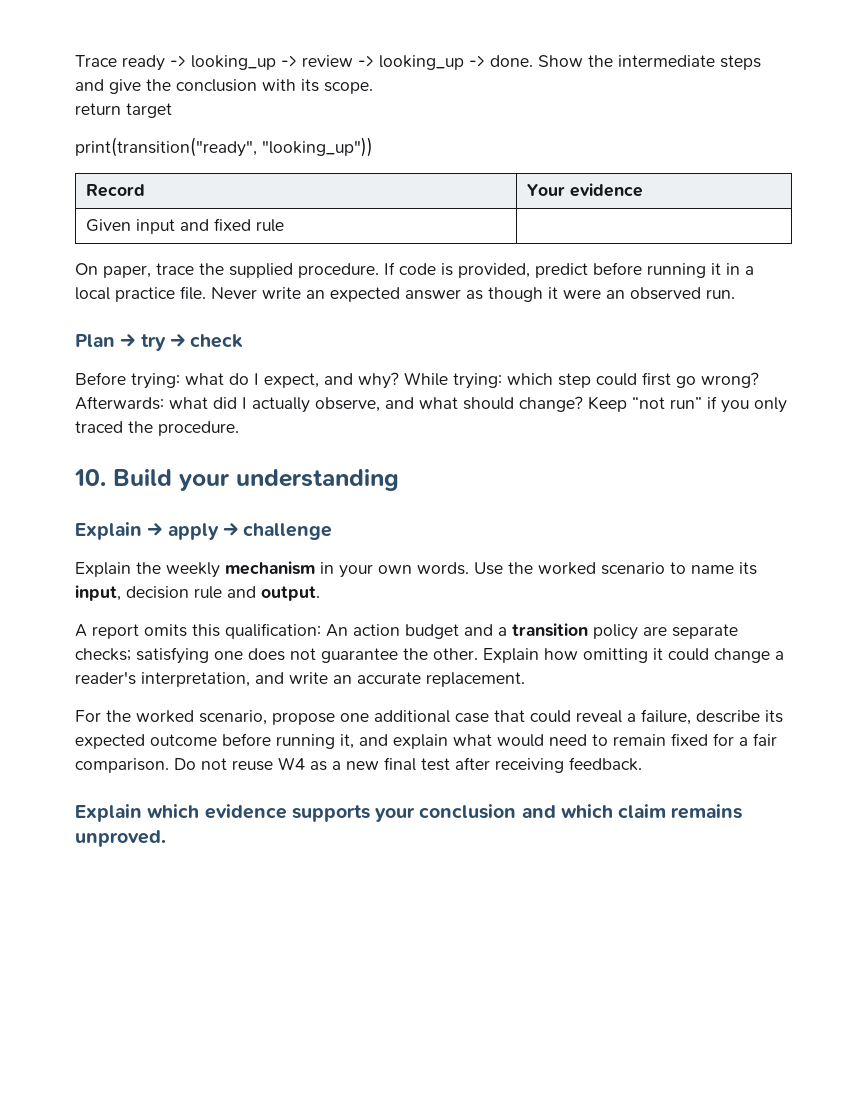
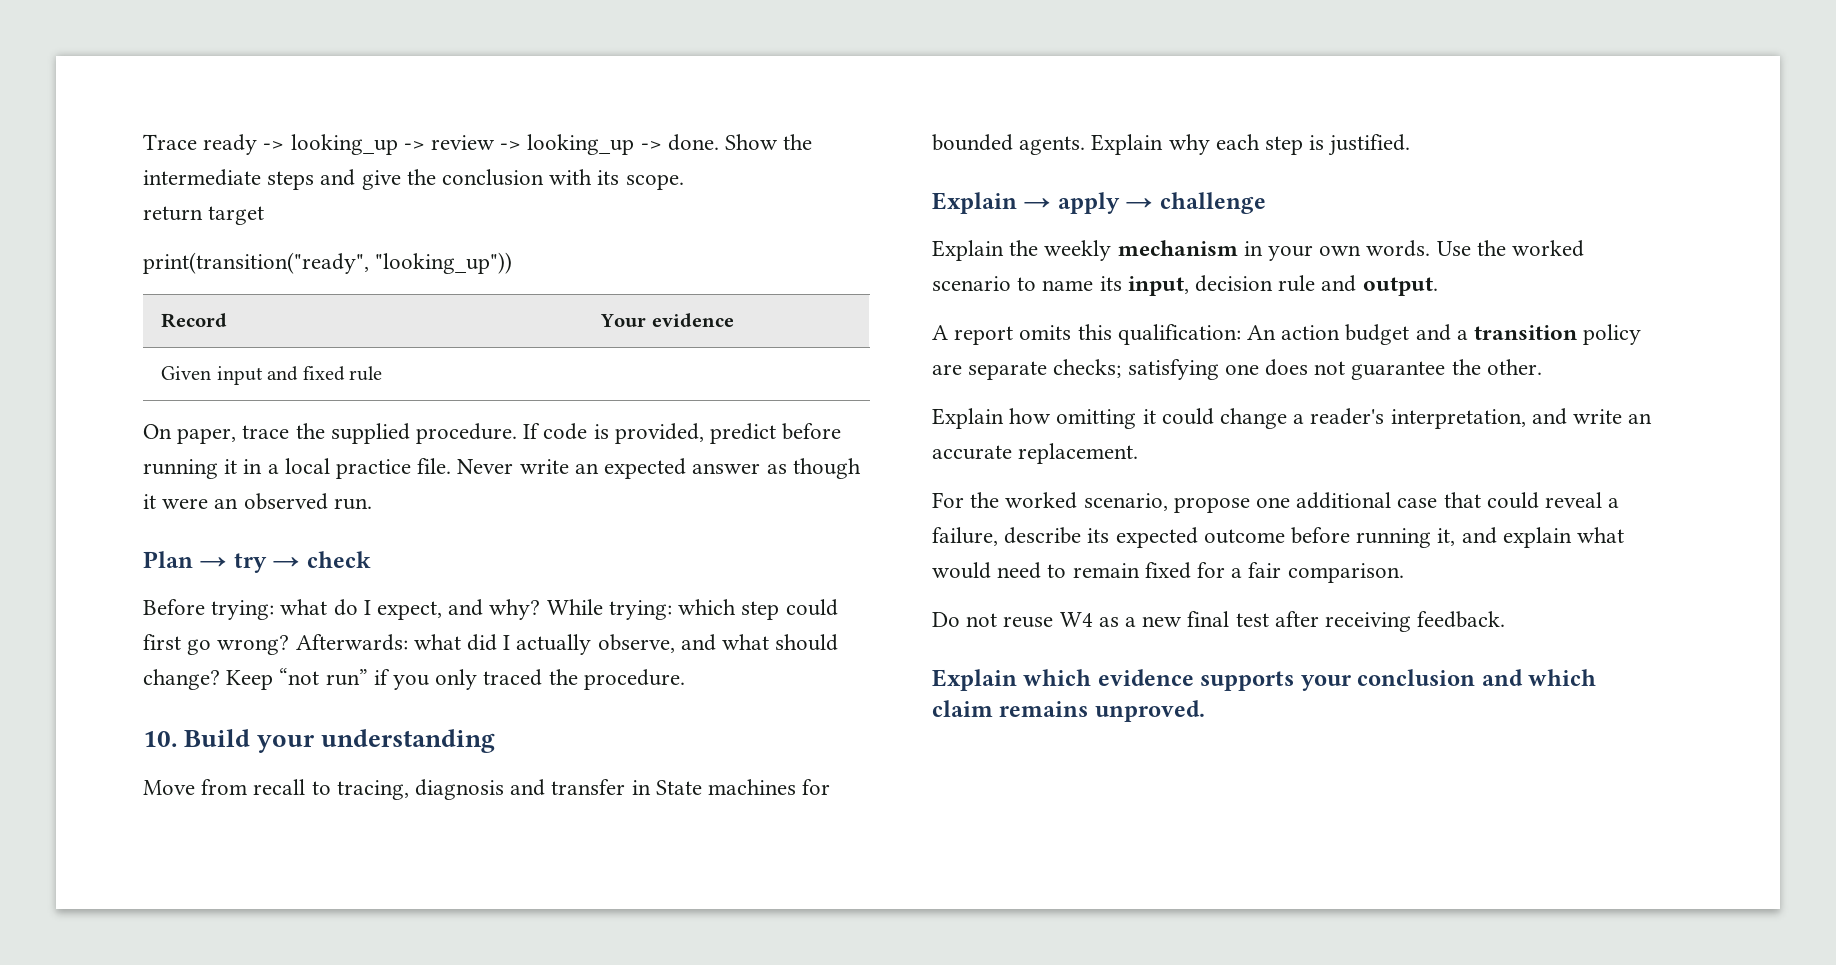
+ Move from recall to tracing, diagnosis and transfer in State machines for bounded agents. Explain why each step is justified.
- A report omits this qualification: An action budget and a transition policy are separate checks; satisfying one does not guarantee the other. Explain how omitting it could change a reader's interpretation, and write an accurate replacement.
+ A report omits this qualification: An action budget and a transition policy are separate checks; satisfying one does not guarantee the other.
+ Explain how omitting it could change a reader's interpretation, and write an accurate replacement.
- For the worked scenario, propose one additional case that could reveal a failure, describe its expected outcome before running it, and explain what would need to remain fixed for a fair comparison. Do not reuse W4 as a new final test after receiving feedback.
+ For the worked scenario, propose one additional case that could reveal a failure, describe its expected outcome before running it, and explain what would need to remain fixed for a fair comparison.
+ Do not reuse W4 as a new final test after receiving feedback.

